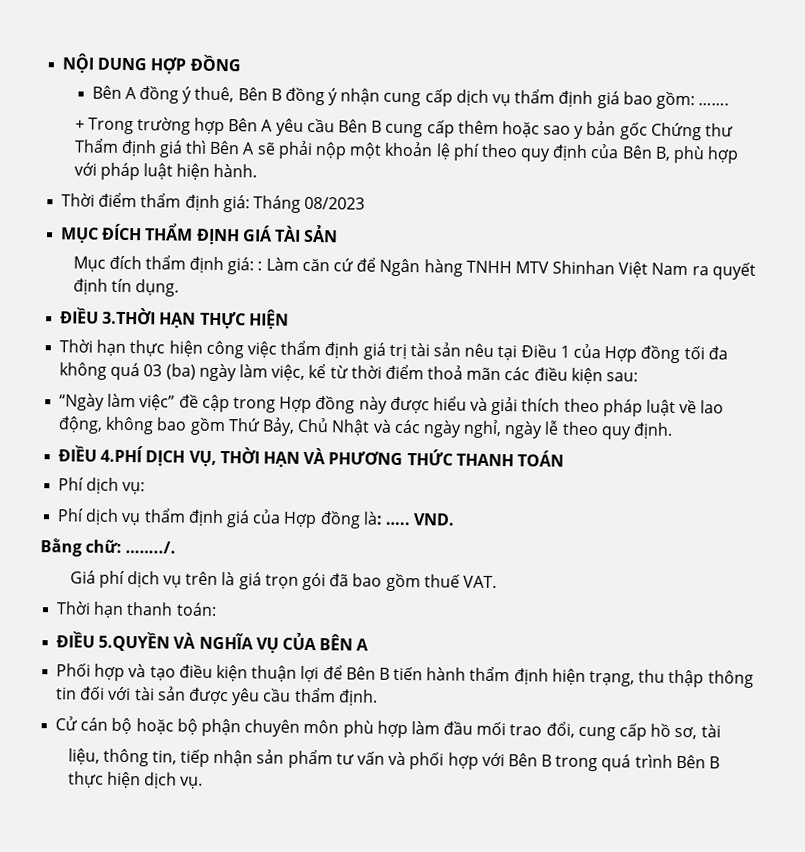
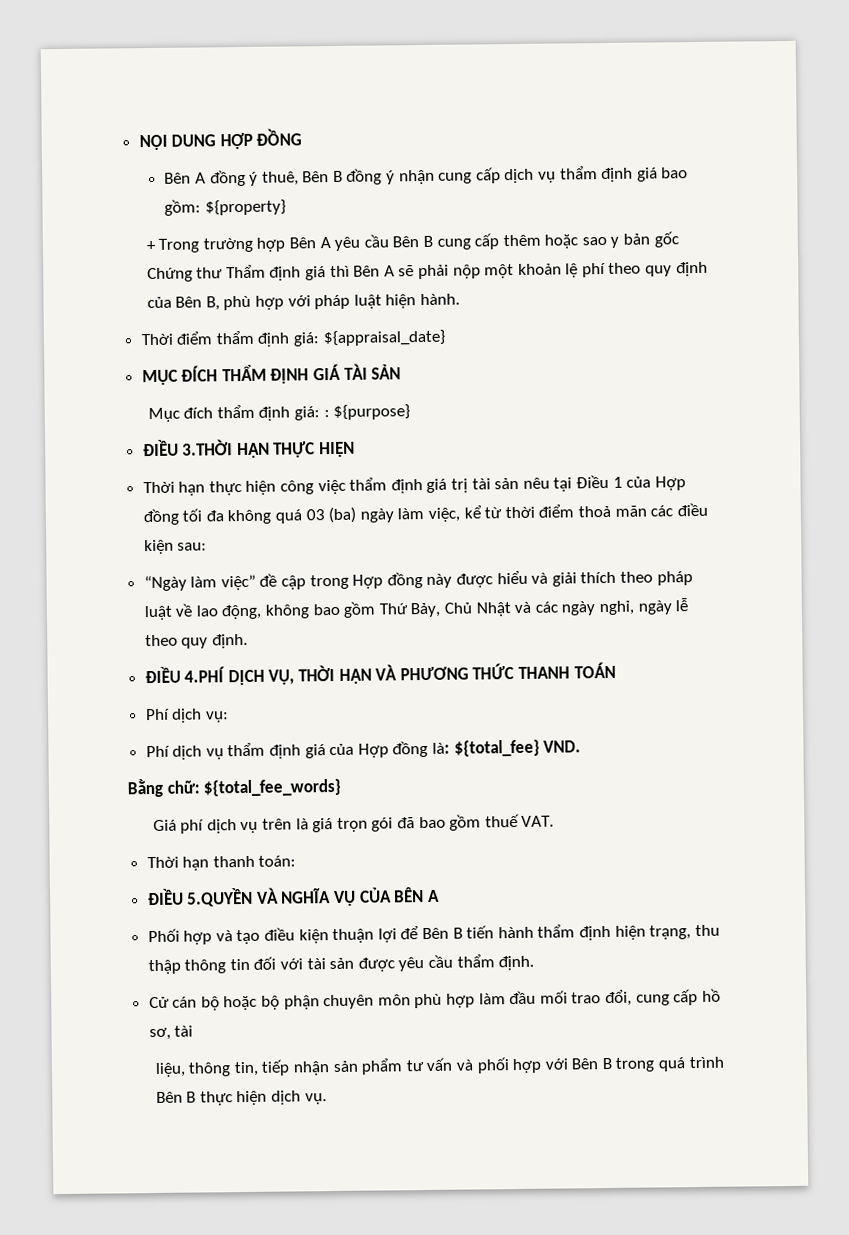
- Bên A đồng ý thuê, Bên B đồng ý nhận cung cấp dịch vụ thẩm định giá bao gồm: …….
+ Bên A đồng ý thuê, Bên B đồng ý nhận cung cấp dịch vụ thẩm định giá bao gồm: ${property}
- Thời điểm thẩm định giá: Tháng 08/2023
+ Thời điểm thẩm định giá: ${appraisal_date}
- Mục đích thẩm định giá: : Làm căn cứ để Ngân hàng TNHH MTV Shinhan Việt Nam ra quyết định tín dụng.
+ Mục đích thẩm định giá: : ${purpose}
- Phí dịch vụ thẩm định giá của Hợp đồng là: ….. VND.
+ Phí dịch vụ thẩm định giá của Hợp đồng là: ${total_fee} VND.
- Bằng chữ: ……../.
+ Bằng chữ: ${total_fee_words}

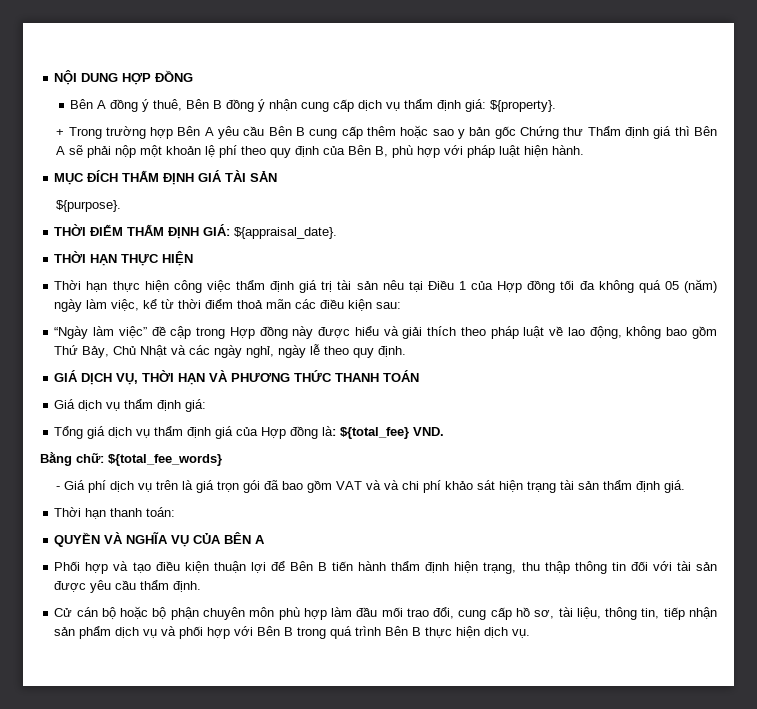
- Bên A đồng ý thuê, Bên B đồng ý nhận cung cấp dịch vụ thẩm định giá bao gồm: ${property}
+ Bên A đồng ý thuê, Bên B đồng ý nhận cung cấp dịch vụ thẩm định giá: ${property}.
- Thời điểm thẩm định giá: ${appraisal_date}
- Mục đích thẩm định giá: : ${purpose}
- ĐIỀU 3.THỜI HẠN THỰC HIỆN
+ ${purpose}.
+ THỜI ĐIỂM THẨM ĐỊNH GIÁ: ${appraisal_date}.
+ THỜI HẠN THỰC HIỆN
- Thời hạn thực hiện công việc thẩm định giá trị tài sản nêu tại Điều 1 của Hợp đồng tối đa không quá 03 (ba) ngày làm việc, kể từ thời điểm thoả mãn các điều kiện sau:
+ Thời hạn thực hiện công việc thẩm định giá trị tài sản nêu tại Điều 1 của Hợp đồng tối đa không quá 05 (năm) ngày làm việc, kể từ thời điểm thoả mãn các điều kiện sau:
- ĐIỀU 4.PHÍ DỊCH VỤ, THỜI HẠN VÀ PHƯƠNG THỨC THANH TOÁN
+ GIÁ DỊCH VỤ, THỜI HẠN VÀ PHƯƠNG THỨC THANH TOÁN
- Phí dịch vụ:
- Phí dịch vụ thẩm định giá của Hợp đồng là: ${total_fee} VND.
+ Giá dịch vụ thẩm định giá:
+ Tổng giá dịch vụ thẩm định giá của Hợp đồng là: ${total_fee} VND.
- Giá phí dịch vụ trên là giá trọn gói đã bao gồm thuế VAT.
+ - Giá phí dịch vụ trên là giá trọn gói đã bao gồm VAT và và chi phí khảo sát hiện trạng tài sản thẩm định giá.
- ĐIỀU 5.QUYỀN VÀ NGHĨA VỤ CỦA BÊN A
+ QUYỀN VÀ NGHĨA VỤ CỦA BÊN A
- Cử cán bộ hoặc bộ phận chuyên môn phù hợp làm đầu mối trao đổi, cung cấp hồ sơ, tài
- liệu, thông tin, tiếp nhận sản phẩm tư vấn và phối hợp với Bên B trong quá trình Bên B thực hiện dịch vụ.
+ Cử cán bộ hoặc bộ phận chuyên môn phù hợp làm đầu mối trao đổi, cung cấp hồ sơ, tài liệu, thông tin, tiếp nhận sản phẩm dịch vụ và phối hợp với Bên B trong quá trình Bên B thực hiện dịch vụ.

